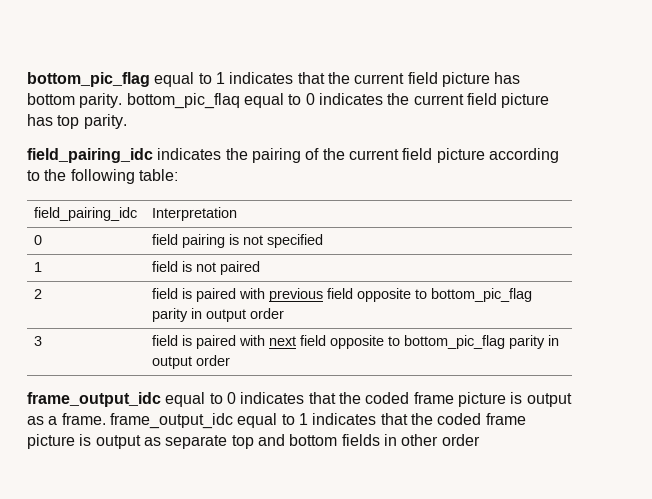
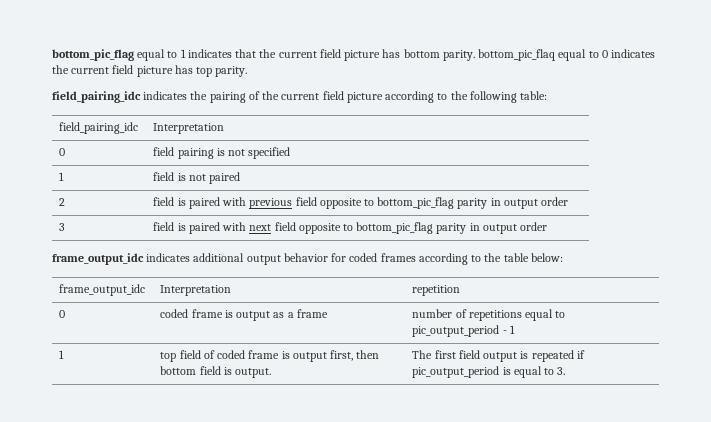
- frame_output_idc equal to 0 indicates that the coded frame picture is output as a frame. frame_output_idc equal to 1 indicates that the coded frame picture is output as separate top and bottom fields in other order
+ frame_output_idc indicates additional output behavior for coded frames according to the table below:
+ frame_output_idc | Interpretation | repetition
+ 0 | coded frame is output as a frame | number of repetitions equal to pic_output_period - 1
+ 1 | top field of coded frame is output first, then bottom field is output. | The first field output is repeated if pic_output_period is equal to 3.

